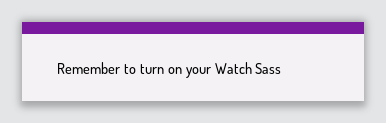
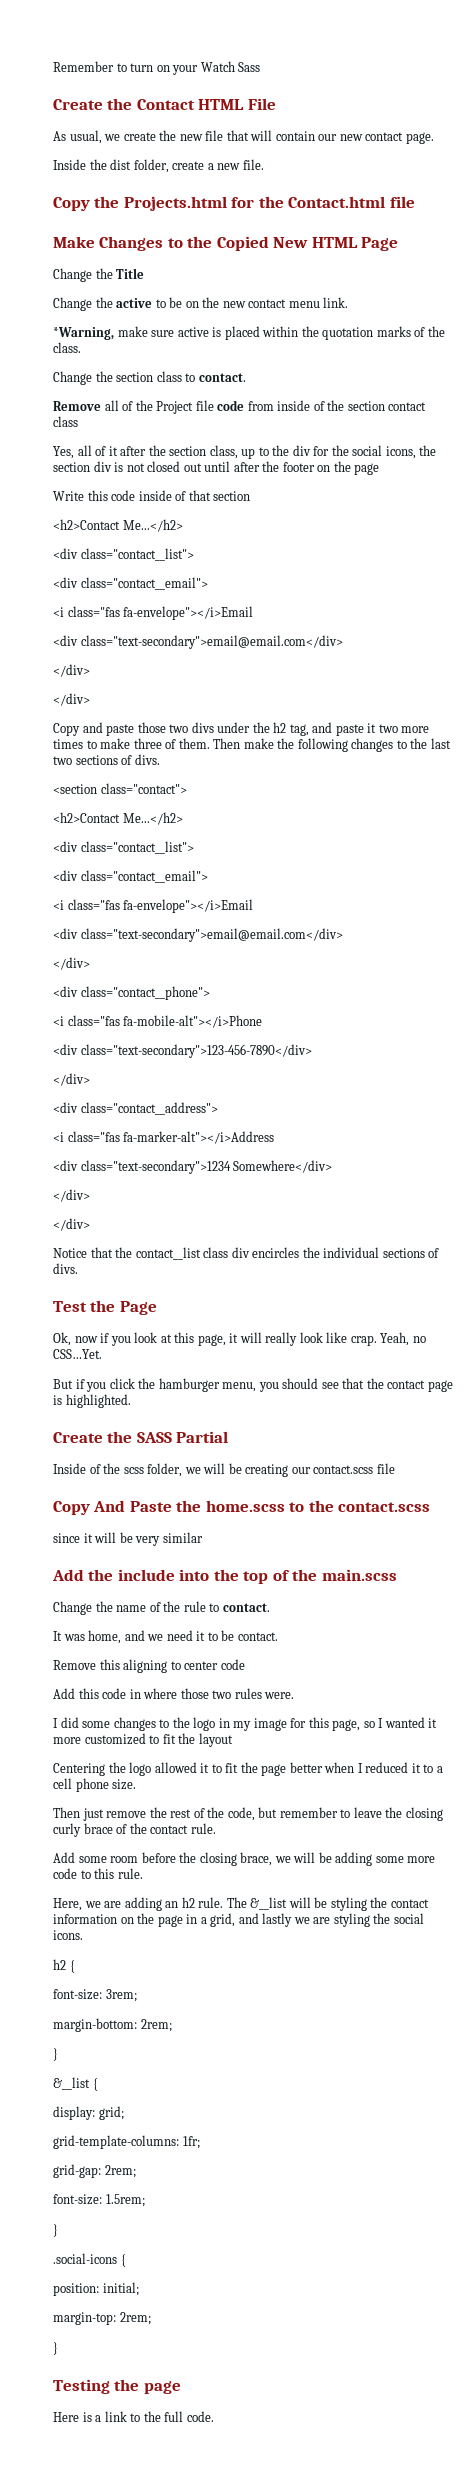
+ Create the Contact HTML File
+ As usual, we create the new file that will contain our new contact page.
+ Inside the dist folder, create a new file.
+ Copy the Projects.html for the Contact.html file
+ Make Changes to the Copied New HTML Page
+ Change the Title
+ Change the active to be on the new contact menu link.
+ *Warning, make sure active is placed within the quotation marks of the class.
+ Change the section class to contact.
+ Remove all of the Project file code from inside of the section contact class
+ Yes, all of it after the section class, up to the div for the social icons, the section div is not closed out until after the footer on the page
+ Write this code inside of that section
+ <h2>Contact Me...</h2>
+ <div class="contact__list">
+ <div class="contact__email">
+ <i class="fas fa-envelope"></i>Email
+ <div class="text-secondary">email@email.com</div>
+ </div>
+ </div>
+ Copy and paste those two divs under the h2 tag, and paste it two more times to make three of them. Then make the following changes to the last two sections of divs.
+ <section class="contact">
+ <h2>Contact Me...</h2>
+ <div class="contact__list">
+ <div class="contact__email">
+ <i class="fas fa-envelope"></i>Email
+ <div class="text-secondary">email@email.com</div>
+ </div>
+ <div class="contact__phone">
+ <i class="fas fa-mobile-alt"></i>Phone
+ <div class="text-secondary">123-456-7890</div>
+ </div>
+ <div class="contact__address">
+ <i class="fas fa-marker-alt"></i>Address
+ <div class="text-secondary">1234 Somewhere</div>
+ </div>
+ </div>
+ Notice that the contact__list class div encircles the individual sections of divs.
+ Test the Page
+ Ok, now if you look at this page, it will really look like crap. Yeah, no CSS…Yet.
+ But if you click the hamburger menu, you should see that the contact page is highlighted.
+ Create the SASS Partial
+ Inside of the scss folder, we will be creating our contact.scss file
+ Copy And Paste the home.scss to the contact.scss
+ since it will be very similar
+ Add the include into the top of the main.scss
+ Change the name of the rule to contact.
+ It was home, and we need it to be contact.
+ Remove this aligning to center code
+ Add this code in where those two rules were.
+ I did some changes to the logo in my image for this page, so I wanted it more customized to fit the layout
+ Centering the logo allowed it to fit the page better when I reduced it to a cell phone size.
+ Then just remove the rest of the code, but remember to leave the closing curly brace of the contact rule.
+ Add some room before the closing brace, we will be adding some more code to this rule.
+ Here, we are adding an h2 rule. The &__list will be styling the contact information on the page in a grid, and lastly we are styling the social icons.
+ h2 {
+ font-size: 3rem;
+ margin-bottom: 2rem;
+ }
+ &__list {
+ display: grid;
+ grid-template-columns: 1fr;
+ grid-gap: 2rem;
+ font-size: 1.5rem;
+ }
+ .social-icons {
+ position: initial;
+ margin-top: 2rem;
+ }
+ Testing the page
+ Here is a link to the full code.

